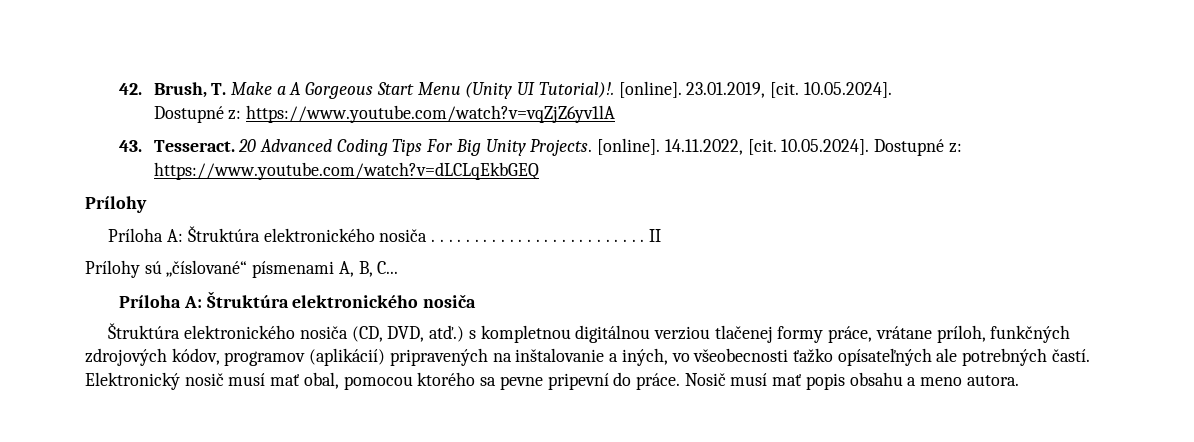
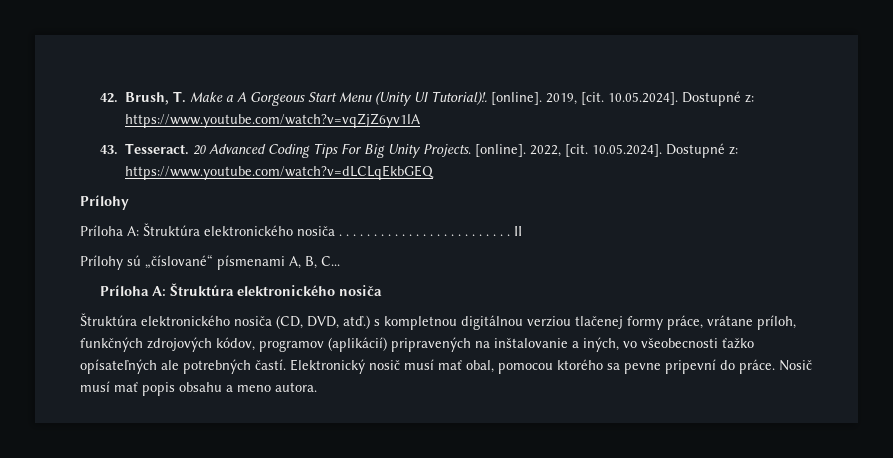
- 23.01.2019, [cit. 10.05.2024].
- Dostupné z: https://www.youtube.com/watch?v=vqZjZ6yv1lA
+ 2019, [cit. 10.05.2024]. Dostupné z: https://www.youtube.com/watch?v=vqZjZ6yv1lA
- 14.11.2022, [cit. 10.05.2024]. Dostupné z: https://www.youtube.com/watch?v=dLCLqEkbGEQ
+ 2022, [cit. 10.05.2024]. Dostupné z: https://www.youtube.com/watch?v=dLCLqEkbGEQ

